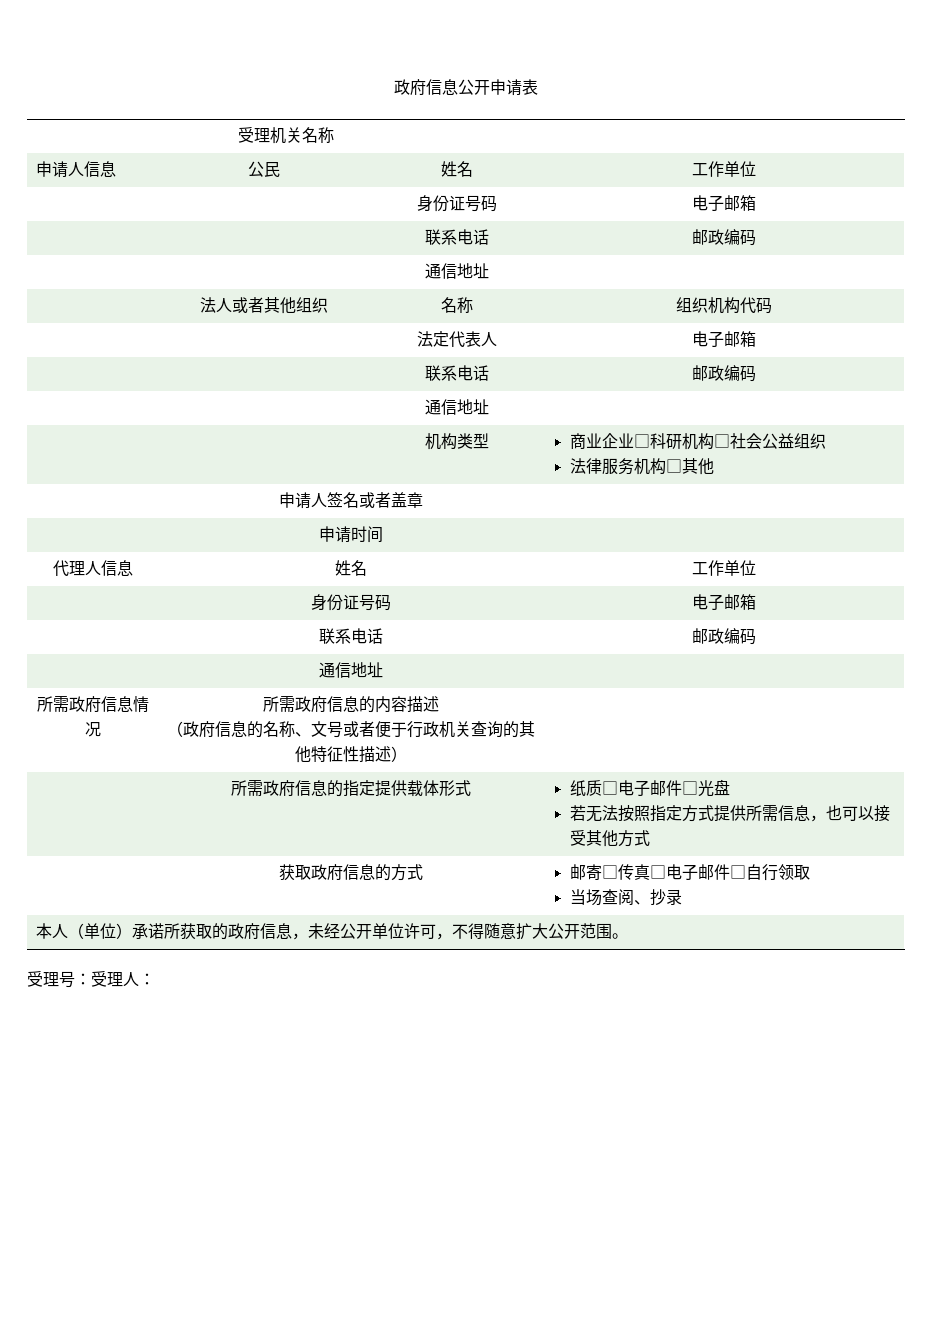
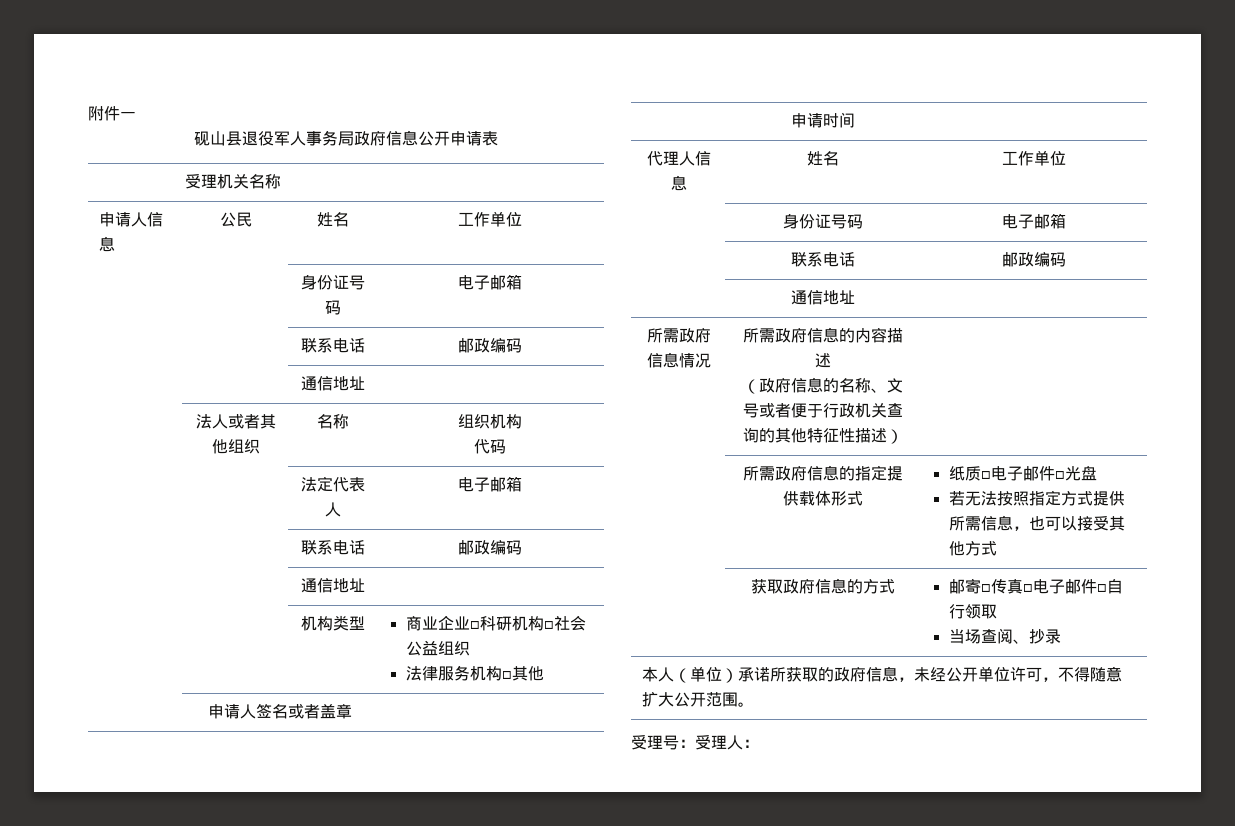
- 政府信息公开申请表
+ 附件一
+ 砚山县退役军人事务局政府信息公开申请表

